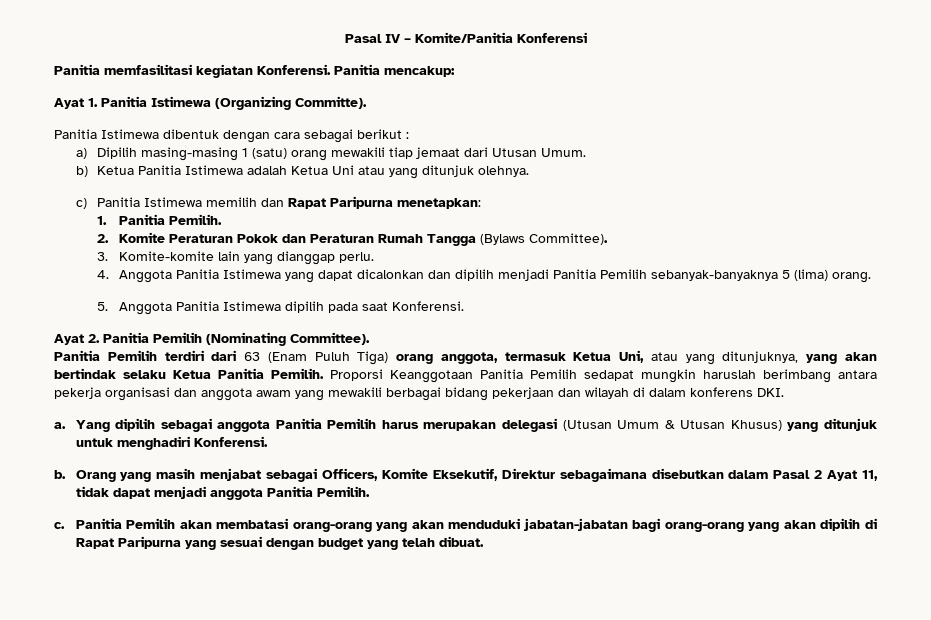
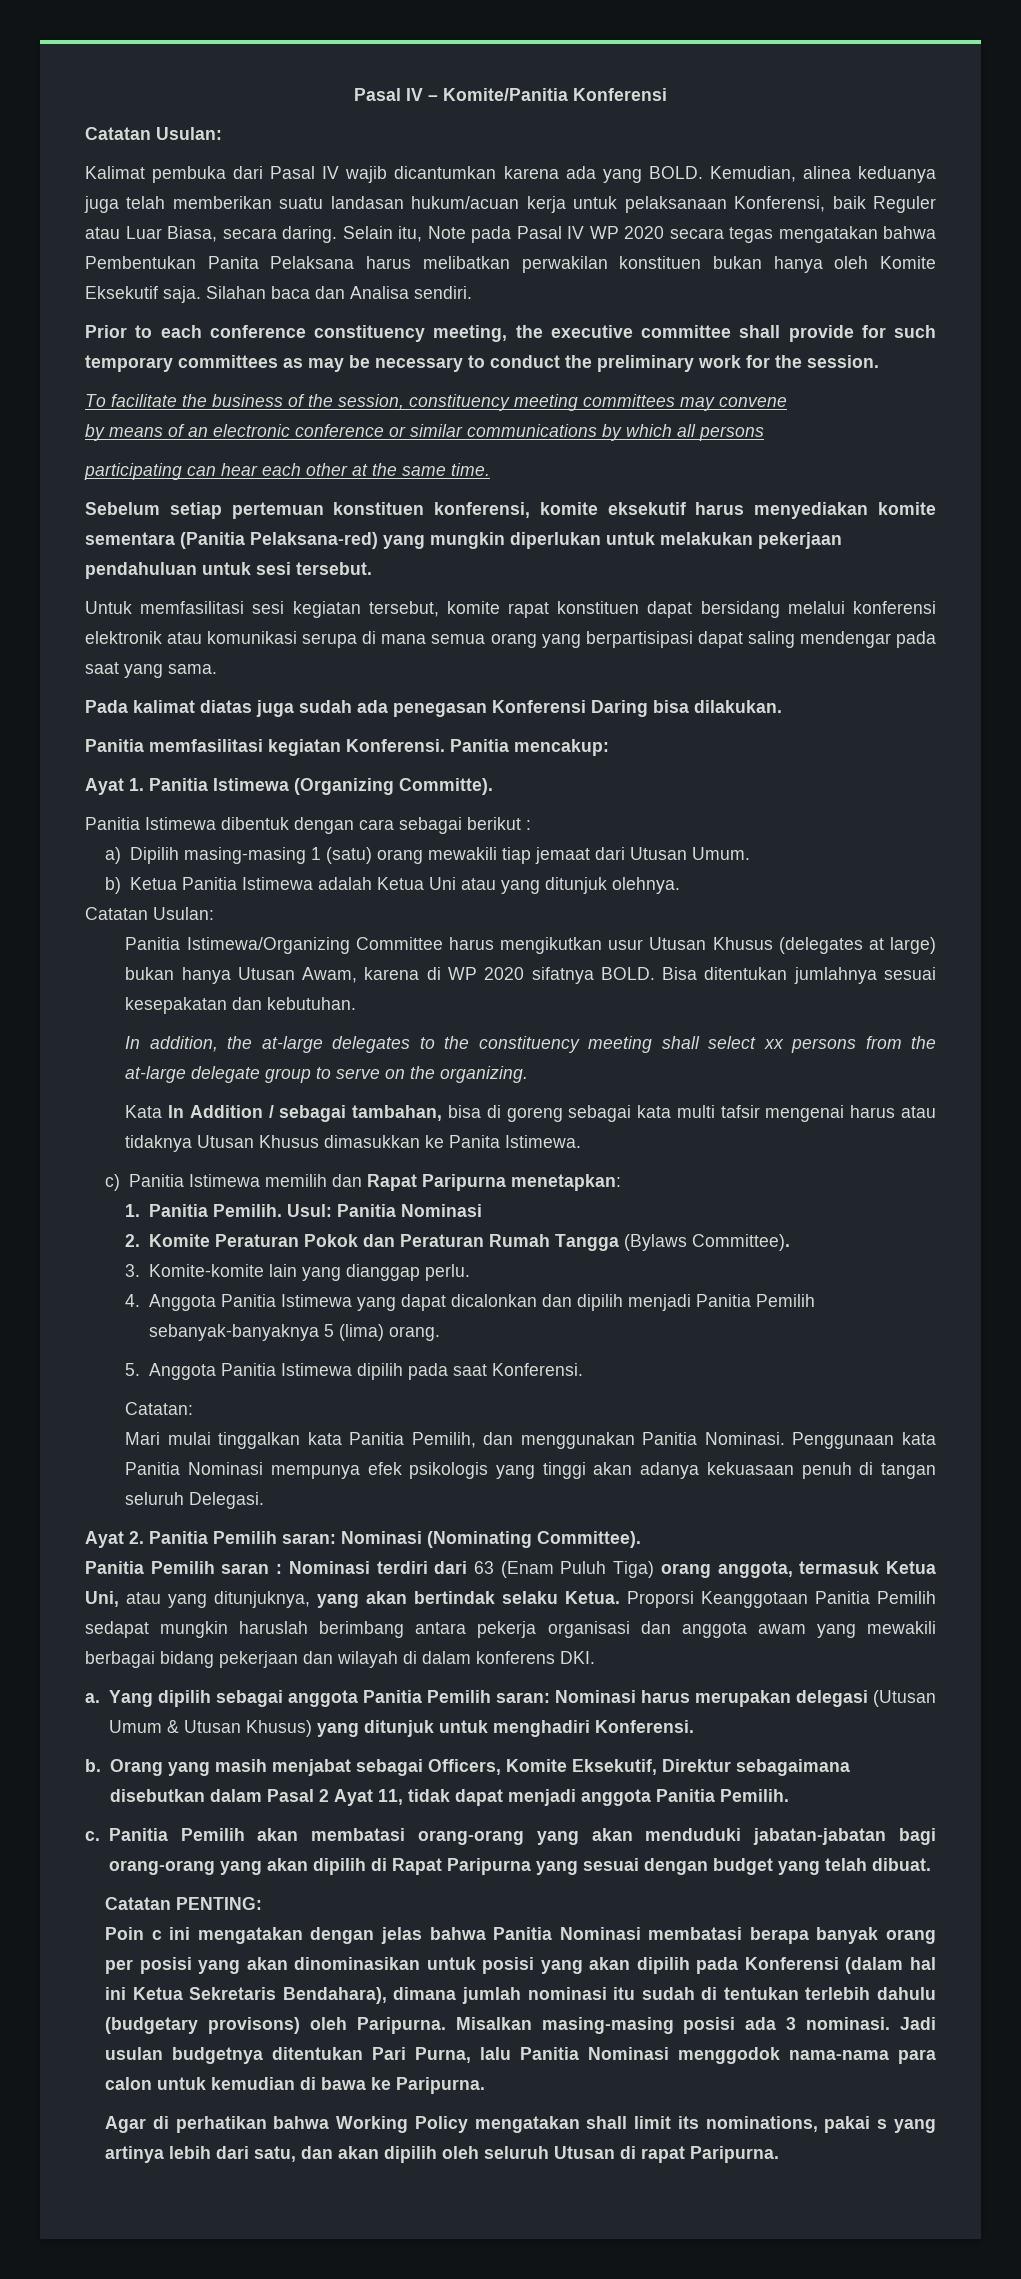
  Pasal IV – Komite/Panitia Konferensi
+ Catatan Usulan:
+ Kalimat pembuka dari Pasal IV wajib dicantumkan karena ada yang BOLD. Kemudian, alinea keduanya juga telah memberikan suatu landasan hukum/acuan kerja untuk pelaksanaan Konferensi, baik Reguler atau Luar Biasa, secara daring. Selain itu, Note pada Pasal IV WP 2020 secara tegas mengatakan bahwa Pembentukan Panita Pelaksana harus melibatkan perwakilan konstituen bukan hanya oleh Komite Eksekutif saja. Silahan baca dan Analisa sendiri.
+ Prior to each conference constituency meeting, the executive committee shall provide for such temporary committees as may be necessary to conduct the preliminary work for the session.
+ To facilitate the business of the session, constituency meeting committees may convene
+ by means of an electronic conference or similar communications by which all persons
+ participating can hear each other at the same time.
+ Sebelum setiap pertemuan konstituen konferensi, komite eksekutif harus menyediakan komite sementara (Panitia Pelaksana-red) yang mungkin diperlukan untuk melakukan pekerjaan pendahuluan untuk sesi tersebut.
+ Untuk memfasilitasi sesi kegiatan tersebut, komite rapat konstituen dapat bersidang melalui konferensi elektronik atau komunikasi serupa di mana semua orang yang berpartisipasi dapat saling mendengar pada saat yang sama.
+ Pada kalimat diatas juga sudah ada penegasan Konferensi Daring bisa dilakukan.
  b) Ketua Panitia Istimewa adalah Ketua Uni atau yang ditunjuk olehnya.
+ Catatan Usulan:
+ Panitia Istimewa/Organizing Committee harus mengikutkan usur Utusan Khusus (delegates at large) bukan hanya Utusan Awam, karena di WP 2020 sifatnya BOLD. Bisa ditentukan jumlahnya sesuai kesepakatan dan kebutuhan.
+ In addition, the at-large delegates to the constituency meeting shall select xx persons from the at-large delegate group to serve on the organizing.
+ Kata In Addition / sebagai tambahan, bisa di goreng sebagai kata multi tafsir mengenai harus atau tidaknya Utusan Khusus dimasukkan ke Panita Istimewa.
+ Usul: Panitia Nominasi
+ Catatan:
+ Mari mulai tinggalkan kata Panitia Pemilih, dan menggunakan Panitia Nominasi. Penggunaan kata Panitia Nominasi mempunya efek psikologis yang tinggi akan adanya kekuasaan penuh di tangan seluruh Delegasi.
- Ayat 2. Panitia Pemilih (Nominating Committee).
+ Ayat 2. Panitia Pemilih saran: Nominasi (Nominating Committee).
- Panitia Pemilih terdiri dari 63 (Enam Puluh Tiga) orang anggota, termasuk Ketua Uni, atau yang ditunjuknya, yang akan bertindak selaku Ketua Panitia Pemilih.
+ Panitia Pemilih saran : Nominasi terdiri dari 63 (Enam Puluh Tiga) orang anggota, termasuk Ketua Uni, atau yang ditunjuknya, yang akan bertindak selaku Ketua.
- Yang dipilih sebagai anggota Panitia Pemilih harus merupakan delegasi (Utusan Umum & Utusan Khusus) yang ditunjuk untuk menghadiri Konferensi.
+ Yang dipilih sebagai anggota Panitia Pemilih saran: Nominasi harus merupakan delegasi (Utusan Umum & Utusan Khusus) yang ditunjuk untuk menghadiri Konferensi.
+ Catatan PENTING:
+ Poin c ini mengatakan dengan jelas bahwa Panitia Nominasi membatasi berapa banyak orang per posisi yang akan dinominasikan untuk posisi yang akan dipilih pada Konferensi (dalam hal ini Ketua Sekretaris Bendahara), dimana jumlah nominasi itu sudah di tentukan terlebih dahulu (budgetary provisons) oleh Paripurna. Misalkan masing-masing posisi ada 3 nominasi. Jadi usulan budgetnya ditentukan Pari Purna, lalu Panitia Nominasi menggodok nama-nama para calon untuk kemudian di bawa ke Paripurna.
+ Agar di perhatikan bahwa Working Policy mengatakan shall limit its nominations, pakai s yang artinya lebih dari satu, dan akan dipilih oleh seluruh Utusan di rapat Paripurna.

